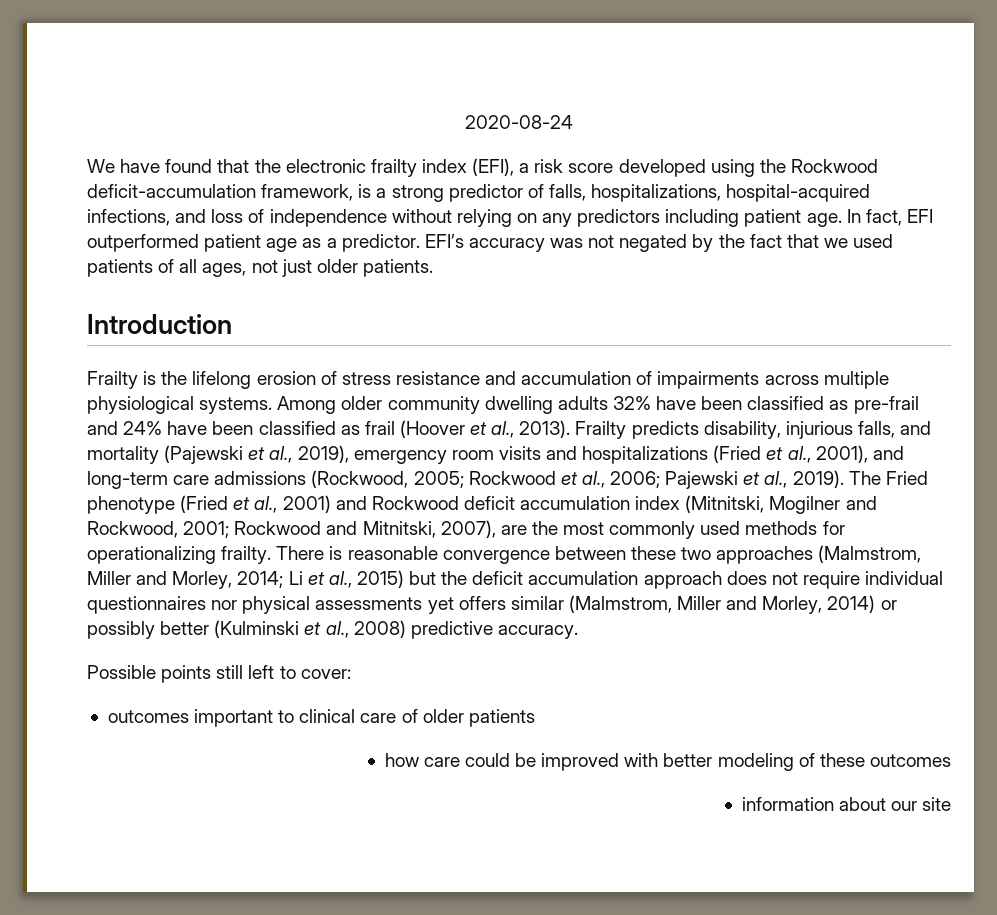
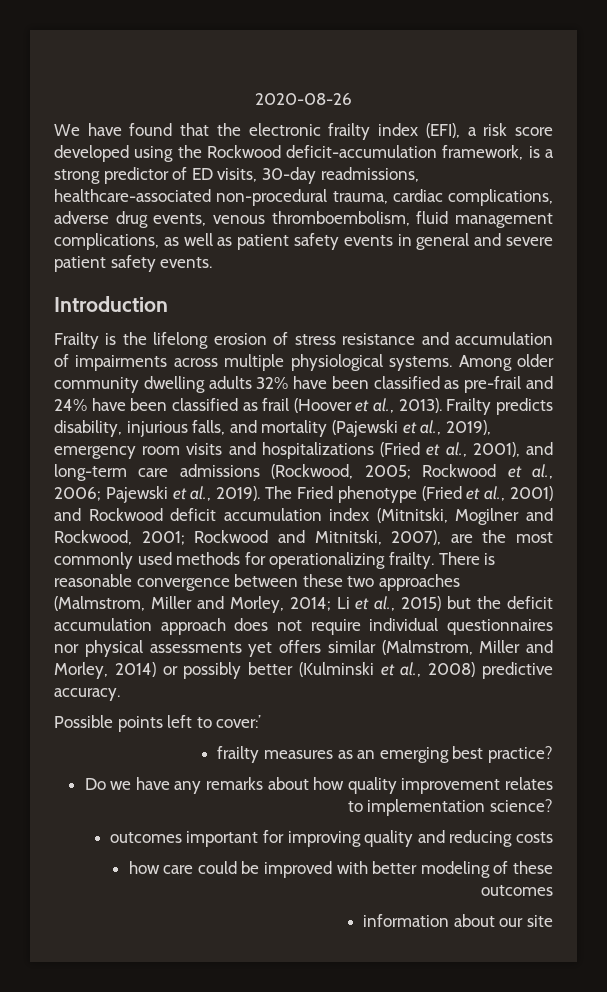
- 2020-08-24
+ 2020-08-26
- We have found that the electronic frailty index (EFI), a risk score developed using the Rockwood deficit-accumulation framework, is a strong predictor of falls, hospitalizations, hospital-acquired infections, and loss of independence without relying on any predictors including patient age. In fact, EFI outperformed patient age as a predictor. EFI’s accuracy was not negated by the fact that we used patients of all ages, not just older patients.
+ We have found that the electronic frailty index (EFI), a risk score developed using the Rockwood deficit-accumulation framework, is a strong predictor of ED visits, 30-day readmissions, healthcare-associated non-procedural trauma, cardiac complications, adverse drug events, venous thromboembolism, fluid management complications, as well as patient safety events in general and severe patient safety events.
- Possible points still left to cover:
- outcomes important to clinical care of older patients
+ Possible points left to cover:’
+ frailty measures as an emerging best practice?
+ Do we have any remarks about how quality improvement relates to implementation science?
+ outcomes important for improving quality and reducing costs

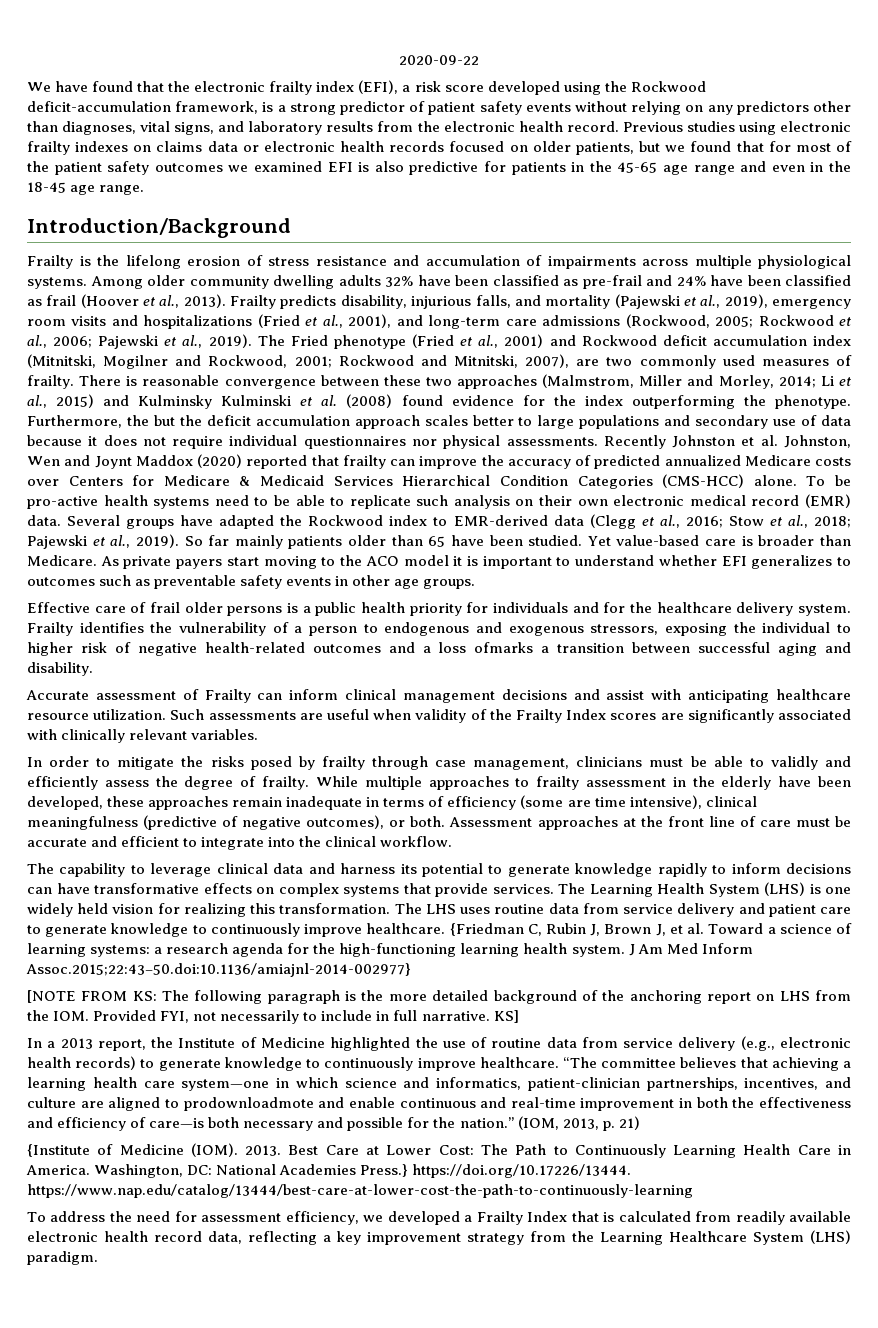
- 2020-08-26
+ 2020-09-22
- We have found that the electronic frailty index (EFI), a risk score developed using the Rockwood deficit-accumulation framework, is a strong predictor of ED visits, 30-day readmissions, healthcare-associated non-procedural trauma, cardiac complications, adverse drug events, venous thromboembolism, fluid management complications, as well as patient safety events in general and severe patient safety events.
- Introduction
+ We have found that the electronic frailty index (EFI), a risk score developed using the Rockwood deficit-accumulation framework, is a strong predictor of patient safety events without relying on any predictors other than diagnoses, vital signs, and laboratory results from the electronic health record. Previous studies using electronic frailty indexes on claims data or electronic health records focused on older patients, but we found that for most of the patient safety outcomes we examined EFI is also predictive for patients in the 45-65 age range and even in the 18-45 age range.
+ Introduction/Background
- The Fried phenotype (Fried et al., 2001) and Rockwood deficit accumulation index (Mitnitski, Mogilner and Rockwood, 2001; Rockwood and Mitnitski, 2007), are the most commonly used methods for operationalizing frailty.
+ The Fried phenotype (Fried et al., 2001) and Rockwood deficit accumulation index (Mitnitski, Mogilner and Rockwood, 2001; Rockwood and Mitnitski, 2007), are two commonly used measures of frailty.
- There is reasonable convergence between these two approaches (Malmstrom, Miller and Morley, 2014; Li et al., 2015) but the deficit accumulation approach does not require individual questionnaires nor physical assessments yet offers similar (Malmstrom, Miller and Morley, 2014) or possibly better (Kulminski et al., 2008) predictive accuracy.
- Possible points left to cover:’
- frailty measures as an emerging best practice?
- Do we have any remarks about how quality improvement relates to implementation science?
- outcomes important for improving quality and reducing costs
- how care could be improved with better modeling of these outcomes
- information about our site
+ There is reasonable convergence between these two approaches (Malmstrom, Miller and Morley, 2014; Li et al., 2015) and Kulminsky Kulminski et al. (2008) found evidence for the index outperforming the phenotype. Furthermore, the but the deficit accumulation approach scales better to large populations and secondary use of data because it does not require individual questionnaires nor physical assessments. Recently Johnston et al. Johnston, Wen and Joynt Maddox (2020) reported that frailty can improve the accuracy of predicted annualized Medicare costs over Centers for Medicare & Medicaid Services Hierarchical Condition Categories (CMS-HCC) alone. To be pro-active health systems need to be able to replicate such analysis on their own electronic medical record (EMR) data. Several groups have adapted the Rockwood index to EMR-derived data (Clegg et al., 2016; Stow et al., 2018; Pajewski et al., 2019). So far mainly patients older than 65 have been studied. Yet value-based care is broader than Medicare. As private payers start moving to the ACO model it is important to understand whether EFI generalizes to outcomes such as preventable safety events in other age groups.
+ Effective care of frail older persons is a public health priority for individuals and for the healthcare delivery system. Frailty identifies the vulnerability of a person to endogenous and exogenous stressors, exposing the individual to higher risk of negative health-related outcomes and a loss ofmarks a transition between successful aging and disability.
+ Accurate assessment of Frailty can inform clinical management decisions and assist with anticipating healthcare resource utilization. Such assessments are useful when validity of the Frailty Index scores are significantly associated with clinically relevant variables.
+ In order to mitigate the risks posed by frailty through case management, clinicians must be able to validly and efficiently assess the degree of frailty. While multiple approaches to frailty assessment in the elderly have been developed, these approaches remain inadequate in terms of efficiency (some are time intensive), clinical meaningfulness (predictive of negative outcomes), or both. Assessment approaches at the front line of care must be accurate and efficient to integrate into the clinical workflow.
+ The capability to leverage clinical data and harness its potential to generate knowledge rapidly to inform decisions can have transformative effects on complex systems that provide services. The Learning Health System (LHS) is one widely held vision for realizing this transformation. The LHS uses routine data from service delivery and patient care to generate knowledge to continuously improve healthcare. {Friedman C, Rubin J, Brown J, et al. Toward a science of learning systems: a research agenda for the high-functioning learning health system. J Am Med Inform Assoc.2015;22:43–50.doi:10.1136/amiajnl-2014-002977}
+ [NOTE FROM KS: The following paragraph is the more detailed background of the anchoring report on LHS from the IOM. Provided FYI, not necessarily to include in full narrative. KS]
+ In a 2013 report, the Institute of Medicine highlighted the use of routine data from service delivery (e.g., electronic health records) to generate knowledge to continuously improve healthcare. “The committee believes that achieving a learning health care system—one in which science and informatics, patient-clinician partnerships, incentives, and culture are aligned to prodownloadmote and enable continuous and real-time improvement in both the effectiveness and efficiency of care—is both necessary and possible for the nation.” (IOM, 2013, p. 21)
+ {Institute of Medicine (IOM). 2013. Best Care at Lower Cost: The Path to Continuously Learning Health Care in America. Washington, DC: National Academies Press.} https://doi.org/10.17226/13444. https://www.nap.edu/catalog/13444/best-care-at-lower-cost-the-path-to-continuously-learning
+ To address the need for assessment efficiency, we developed a Frailty Index that is calculated from readily available electronic health record data, reflecting a key improvement strategy from the Learning Healthcare System (LHS) paradigm.

